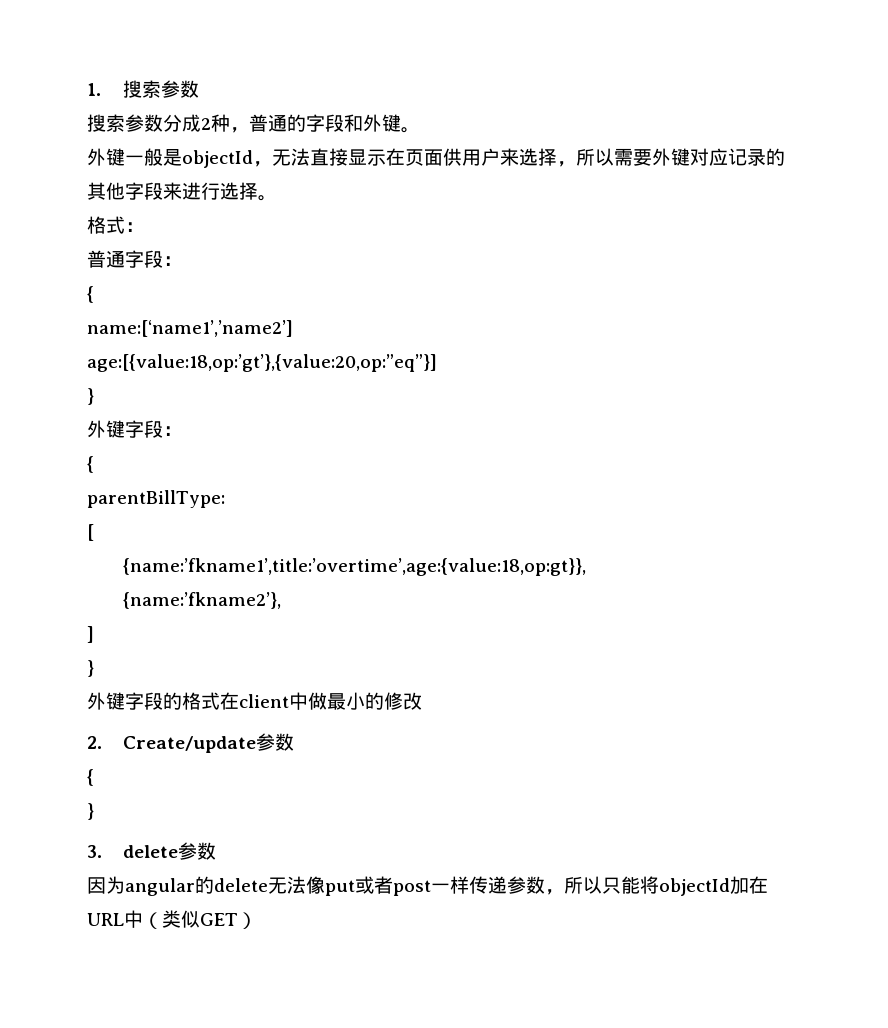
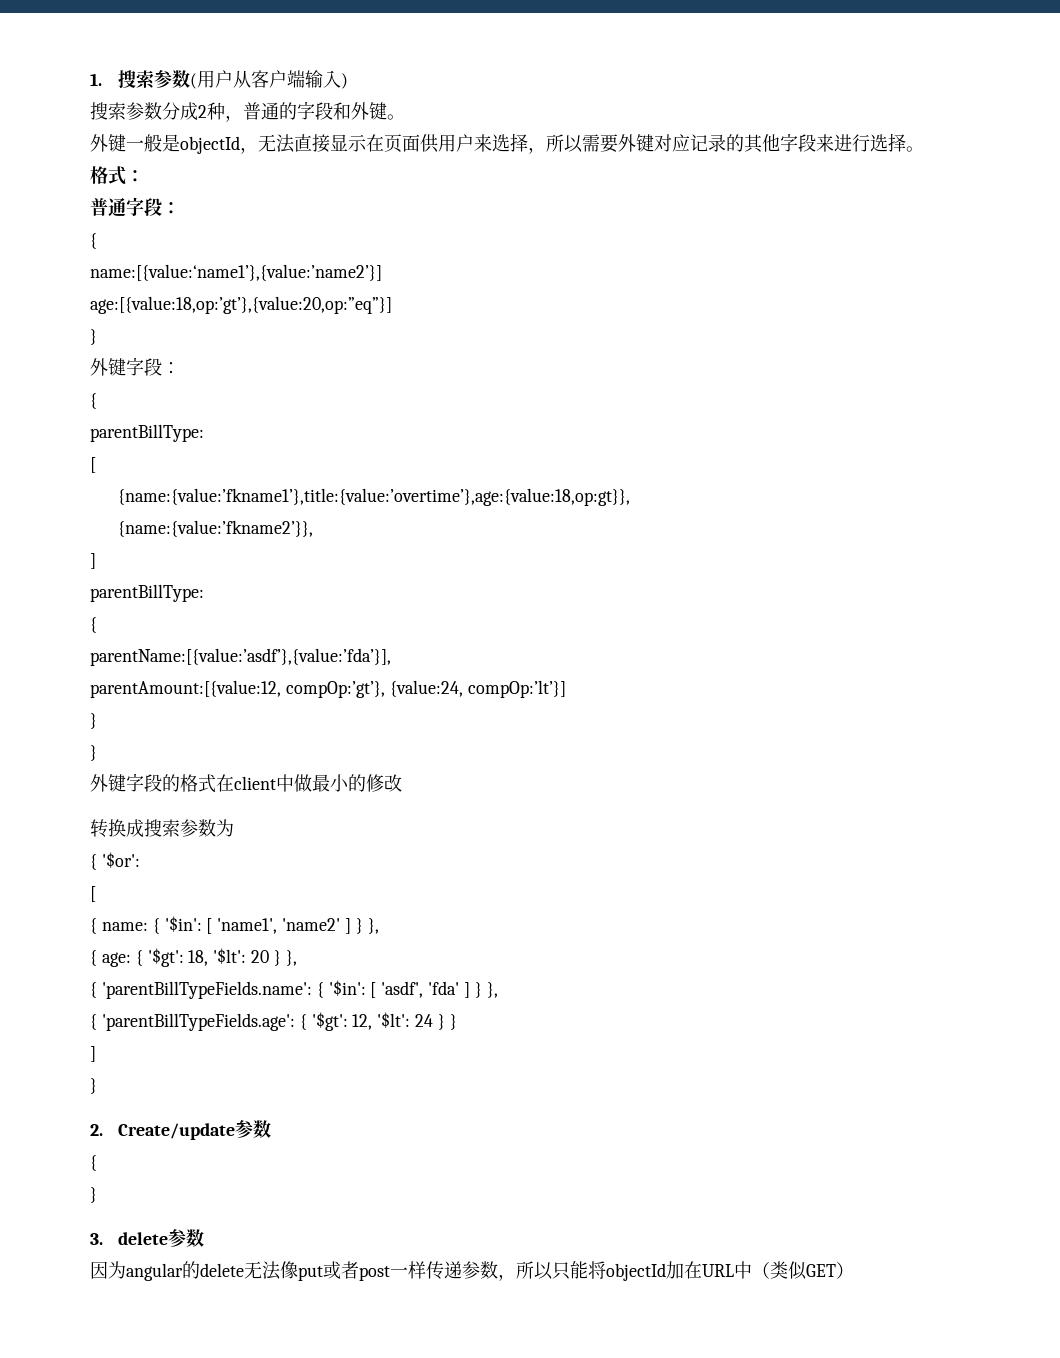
- 1.搜索参数
+ 1.搜索参数(用户从客户端输入)
- name:[‘name1’,’name2’]
+ name:[{value:‘name1’},{value:’name2’}]
- {name:’fkname1’,title:’overtime’,age:{value:18,op:gt}},
- {name:’fkname2’},
+ {name:{value:’fkname1’},title:{value:’overtime’},age:{value:18,op:gt}},
+ {name:{value:’fkname2’}},
  ]
+ parentBillType:
+ {
+ parentName:[{value:’asdf’},{value:’fda’}],
+ parentAmount:[{value:12, compOp:’gt’}, {value:24, compOp:’lt’}]
+ }
+ 转换成搜索参数为
+ { '$or':
+ [
+ { name: { '$in': [ 'name1', 'name2' ] } },
+ { age: { '$gt': 18, '$lt': 20 } },
+ { 'parentBillTypeFields.name': { '$in': [ 'asdf', 'fda' ] } },
+ { 'parentBillTypeFields.age': { '$gt': 12, '$lt': 24 } }
+ ]
+ }

